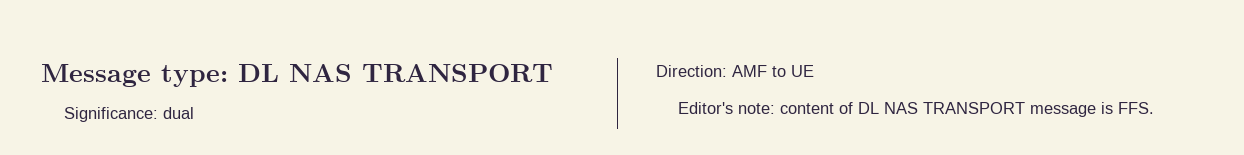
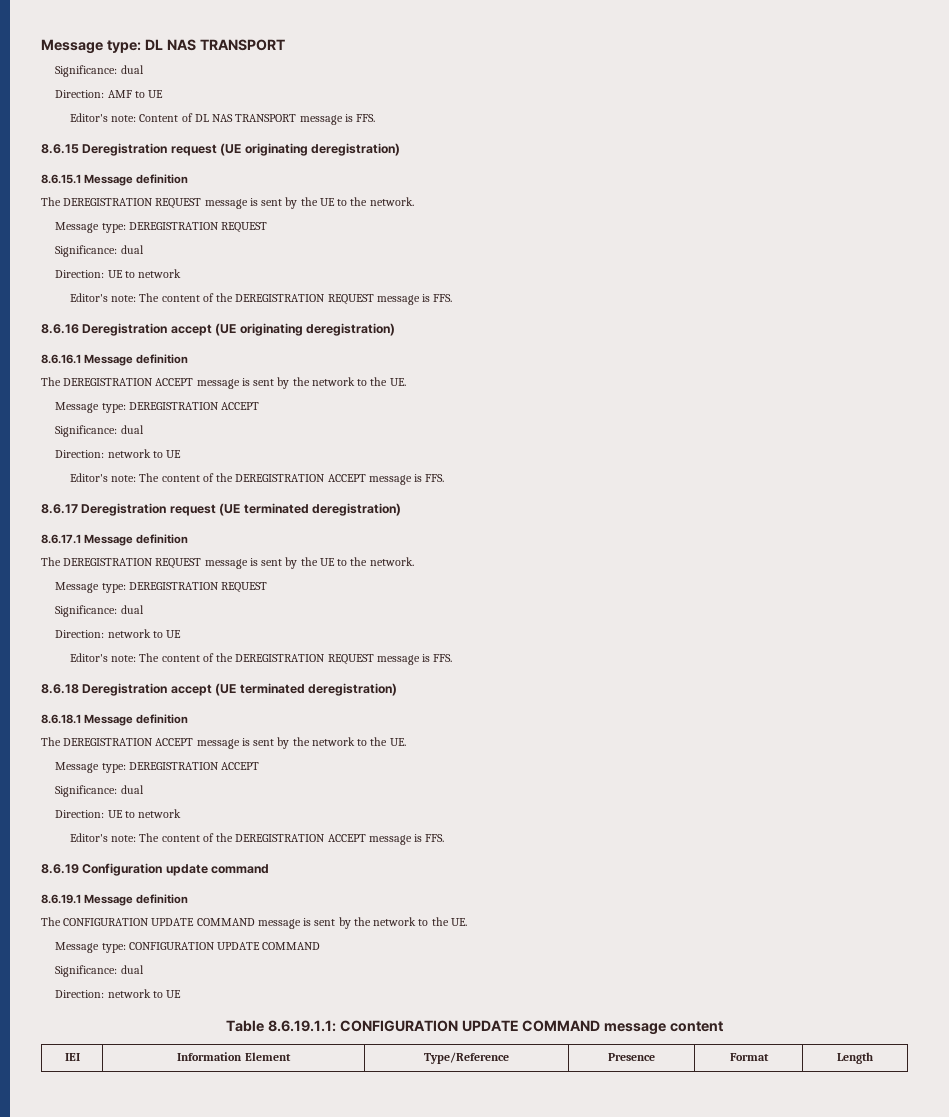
- Editor's note: content of DL NAS TRANSPORT message is FFS.
+ Editor's note: Content of DL NAS TRANSPORT message is FFS.
+ 8.6.15 Deregistration request (UE originating deregistration)
+ 8.6.15.1 Message definition
+ The DEREGISTRATION REQUEST message is sent by the UE to the network.
+ Message type: DEREGISTRATION REQUEST
+ Significance: dual
+ Direction: UE to network
+ Editor's note: The content of the DEREGISTRATION REQUEST message is FFS.
+ 8.6.16 Deregistration accept (UE originating deregistration)
+ 8.6.16.1 Message definition
+ The DEREGISTRATION ACCEPT message is sent by the network to the UE.
+ Message type: DEREGISTRATION ACCEPT
+ Significance: dual
+ Direction: network to UE
+ Editor's note: The content of the DEREGISTRATION ACCEPT message is FFS.
+ 8.6.17 Deregistration request (UE terminated deregistration)
+ 8.6.17.1 Message definition
+ The DEREGISTRATION REQUEST message is sent by the UE to the network.
+ Message type: DEREGISTRATION REQUEST
+ Significance: dual
+ Direction: network to UE
+ Editor's note: The content of the DEREGISTRATION REQUEST message is FFS.
+ 8.6.18 Deregistration accept (UE terminated deregistration)
+ 8.6.18.1 Message definition
+ The DEREGISTRATION ACCEPT message is sent by the network to the UE.
+ Message type: DEREGISTRATION ACCEPT
+ Significance: dual
+ Direction: UE to network
+ Editor's note: The content of the DEREGISTRATION ACCEPT message is FFS.
+ 8.6.19 Configuration update command
+ 8.6.19.1 Message definition
+ The CONFIGURATION UPDATE COMMAND message is sent by the network to the UE.
+ Message type: CONFIGURATION UPDATE COMMAND
+ Significance: dual
+ Direction: network to UE
+ Table 8.6.19.1.1: CONFIGURATION UPDATE COMMAND message content
+ IEI | Information Element | Type/Reference | Presence | Format | Length

